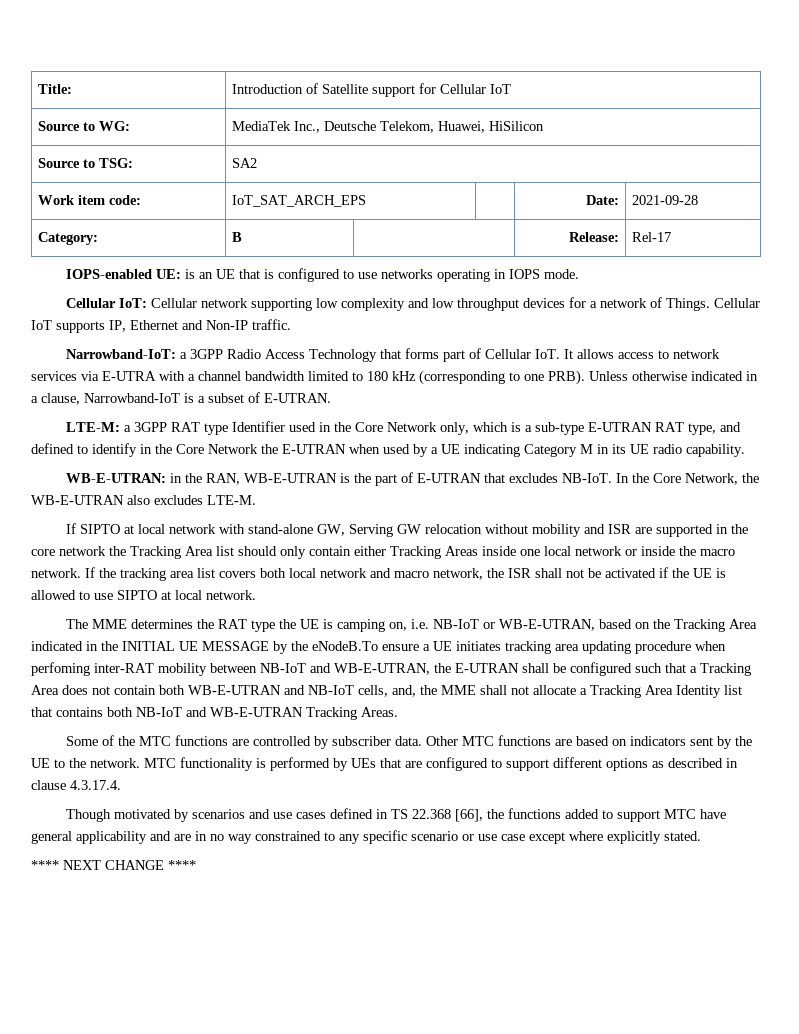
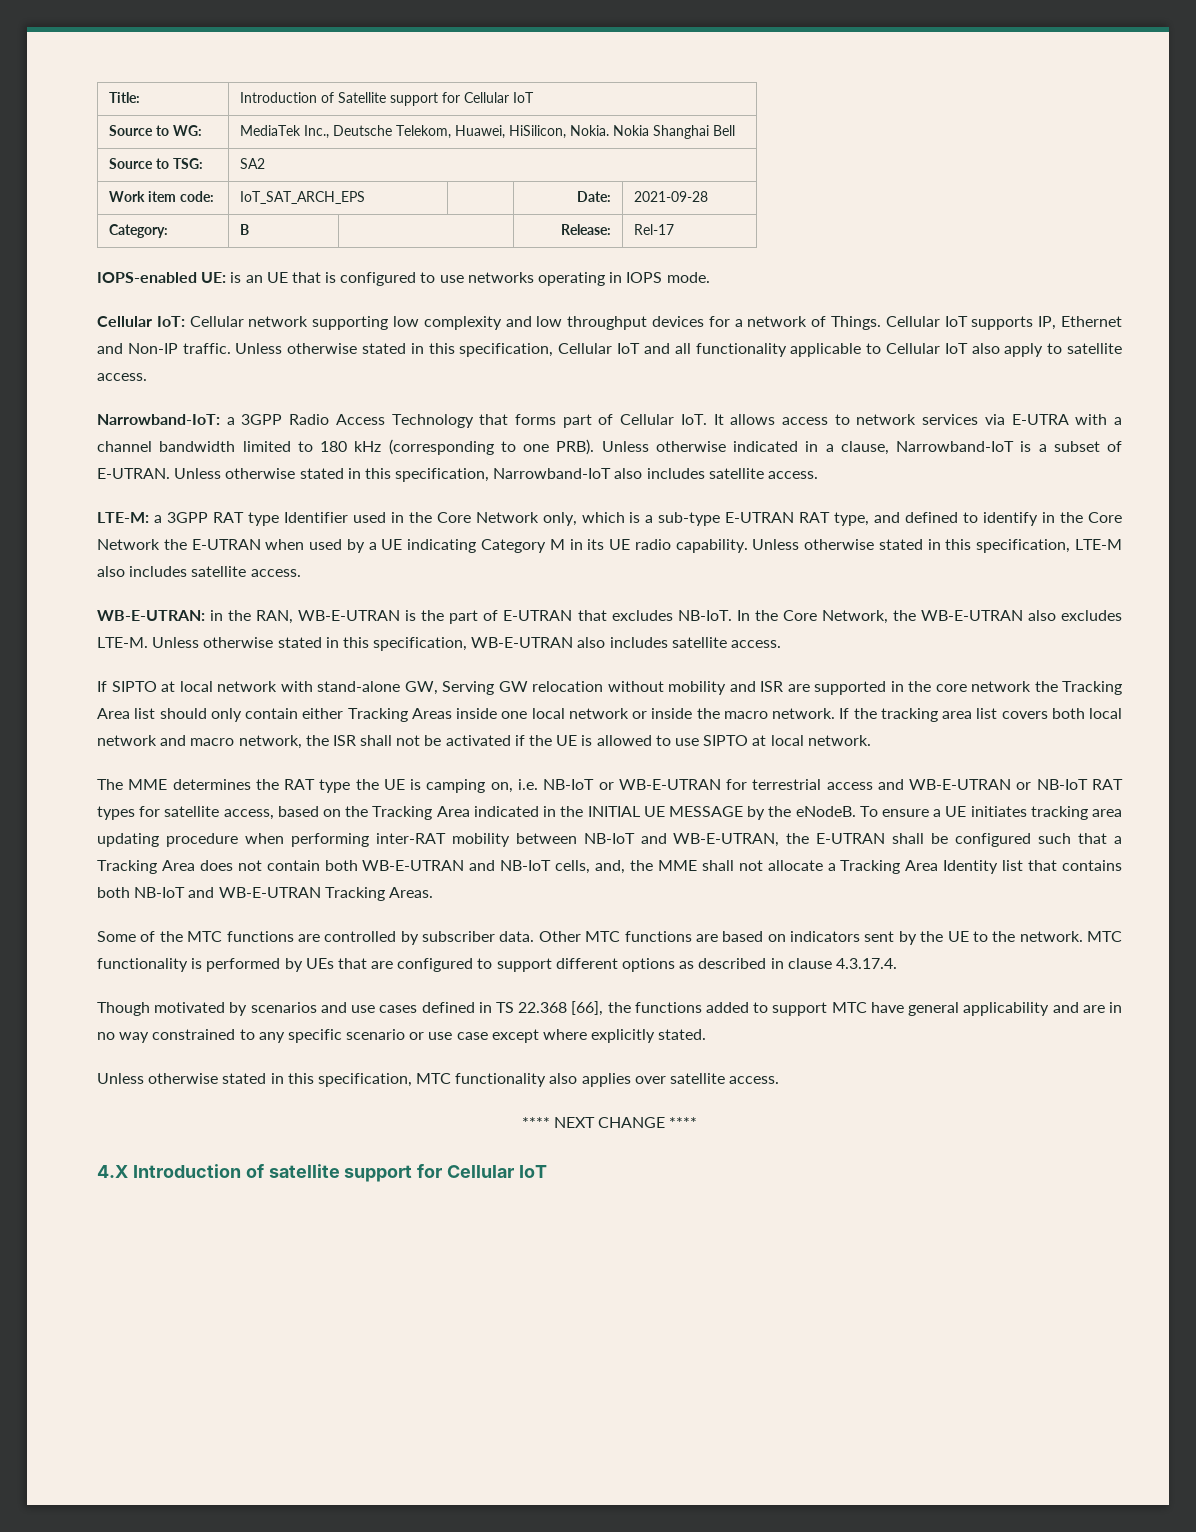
- Source to WG: | MediaTek Inc., Deutsche Telekom, Huawei, HiSilicon
+ Source to WG: | MediaTek Inc., Deutsche Telekom, Huawei, HiSilicon, Nokia. Nokia Shanghai Bell
+ Unless otherwise stated in this specification, Cellular IoT and all functionality applicable to Cellular IoT also apply to satellite access.
+ Unless otherwise stated in this specification, Narrowband-IoT also includes satellite access.
+ Unless otherwise stated in this specification, LTE-M also includes satellite access.
+ Unless otherwise stated in this specification, WB-E-UTRAN also includes satellite access.
- The MME determines the RAT type the UE is camping on, i.e. NB-IoT or WB-E-UTRAN, based on the Tracking Area indicated in the INITIAL UE MESSAGE by the eNodeB.To ensure a UE initiates tracking area updating procedure when perfoming inter-RAT mobility between NB-IoT and WB-E-UTRAN, the E-UTRAN shall be configured such that a Tracking Area does not contain both WB-E-UTRAN and NB-IoT cells, and, the MME shall not allocate a Tracking Area Identity list that contains both NB-IoT and WB-E-UTRAN Tracking Areas.
+ The MME determines the RAT type the UE is camping on, i.e. NB-IoT or WB-E-UTRAN for terrestrial access and WB-E-UTRAN or NB-IoT RAT types for satellite access, based on the Tracking Area indicated in the INITIAL UE MESSAGE by the eNodeB. To ensure a UE initiates tracking area updating procedure when performing inter-RAT mobility between NB-IoT and WB-E-UTRAN, the E-UTRAN shall be configured such that a Tracking Area does not contain both WB-E-UTRAN and NB-IoT cells, and, the MME shall not allocate a Tracking Area Identity list that contains both NB-IoT and WB-E-UTRAN Tracking Areas.
+ Unless otherwise stated in this specification, MTC functionality also applies over satellite access.
  **** NEXT CHANGE ****
+ 4.X Introduction of satellite support for Cellular IoT

